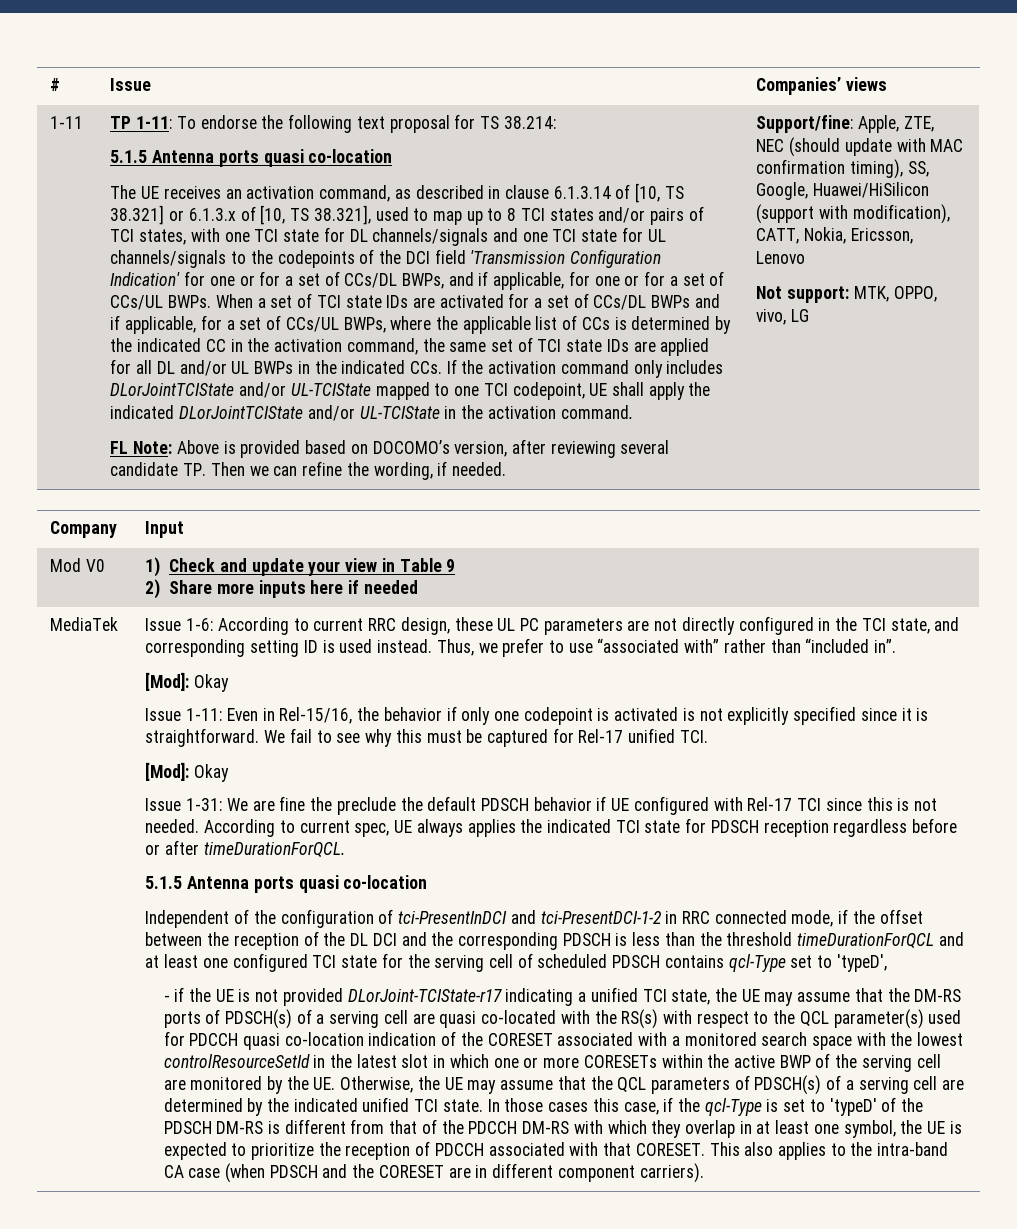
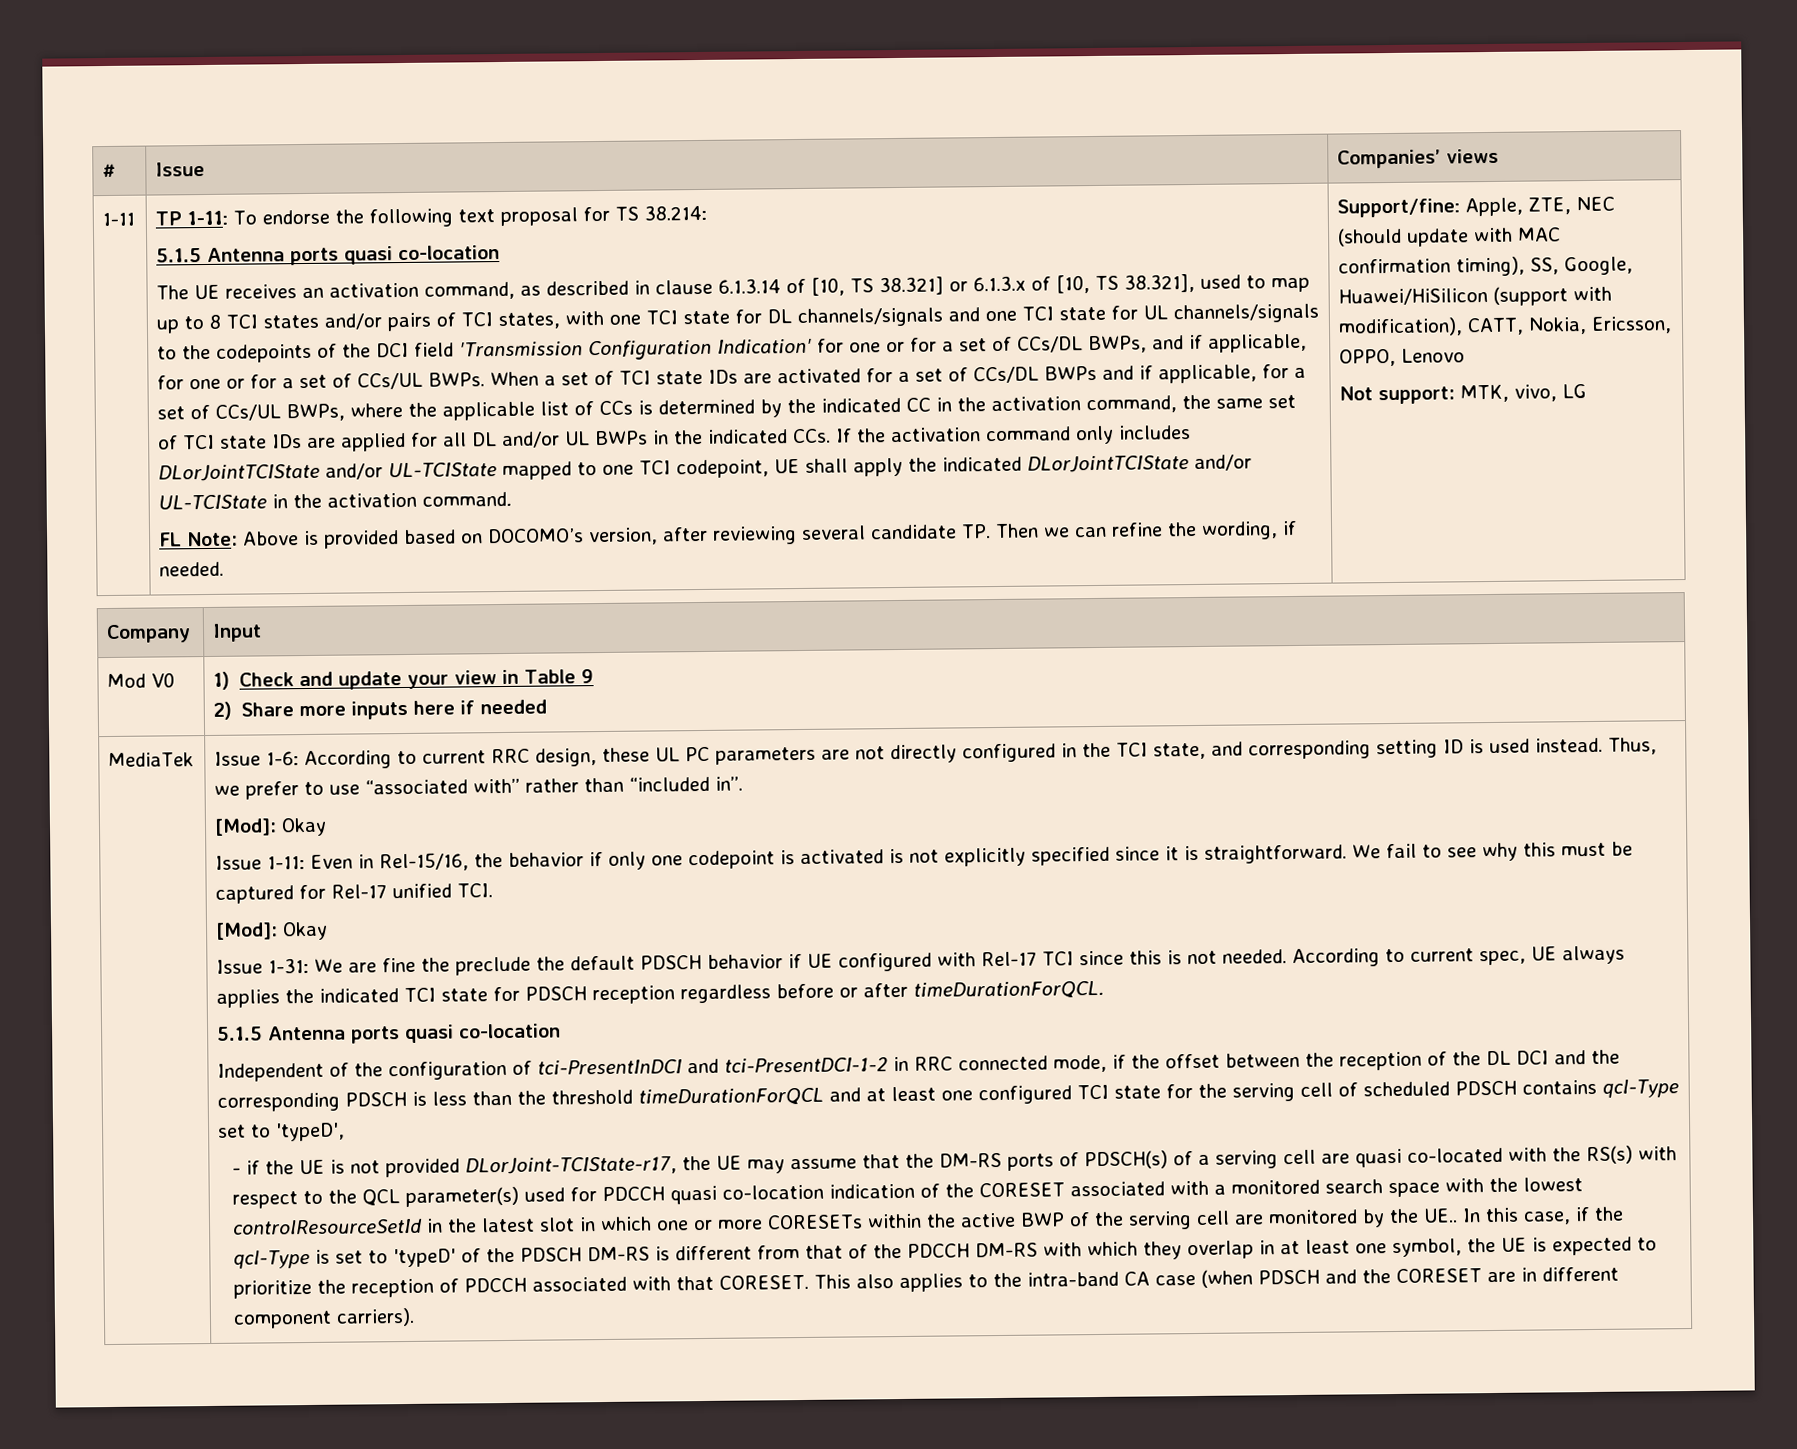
- Support/fine: Apple, ZTE, NEC (should update with MAC confirmation timing), SS, Google, Huawei/HiSilicon (support with modification), CATT, Nokia, Ericsson, Lenovo
+ Support/fine: Apple, ZTE, NEC (should update with MAC confirmation timing), SS, Google, Huawei/HiSilicon (support with modification), CATT, Nokia, Ericsson, OPPO, Lenovo
- Not support: MTK, OPPO, vivo, LG
+ Not support: MTK, vivo, LG
- - if the UE is not provided DLorJoint-TCIState-r17 indicating a unified TCI state, the UE may assume that the DM-RS ports of PDSCH(s) of a serving cell are quasi co-located with the RS(s) with respect to the QCL parameter(s) used for PDCCH quasi co-location indication of the CORESET associated with a monitored search space with the lowest controlResourceSetId in the latest slot in which one or more CORESETs within the active BWP of the serving cell are monitored by the UE. Otherwise, the UE may assume that the QCL parameters of PDSCH(s) of a serving cell are determined by the indicated unified TCI state. In those cases this case, if the qcl-Type is set to 'typeD' of the PDSCH DM-RS is different from that of the PDCCH DM-RS with which they overlap in at least one symbol, the UE is expected to prioritize the reception of PDCCH associated with that CORESET.
+ - if the UE is not provided DLorJoint-TCIState-r17, the UE may assume that the DM-RS ports of PDSCH(s) of a serving cell are quasi co-located with the RS(s) with respect to the QCL parameter(s) used for PDCCH quasi co-location indication of the CORESET associated with a monitored search space with the lowest controlResourceSetId in the latest slot in which one or more CORESETs within the active BWP of the serving cell are monitored by the UE.. In this case, if the qcl-Type is set to 'typeD' of the PDSCH DM-RS is different from that of the PDCCH DM-RS with which they overlap in at least one symbol, the UE is expected to prioritize the reception of PDCCH associated with that CORESET.

